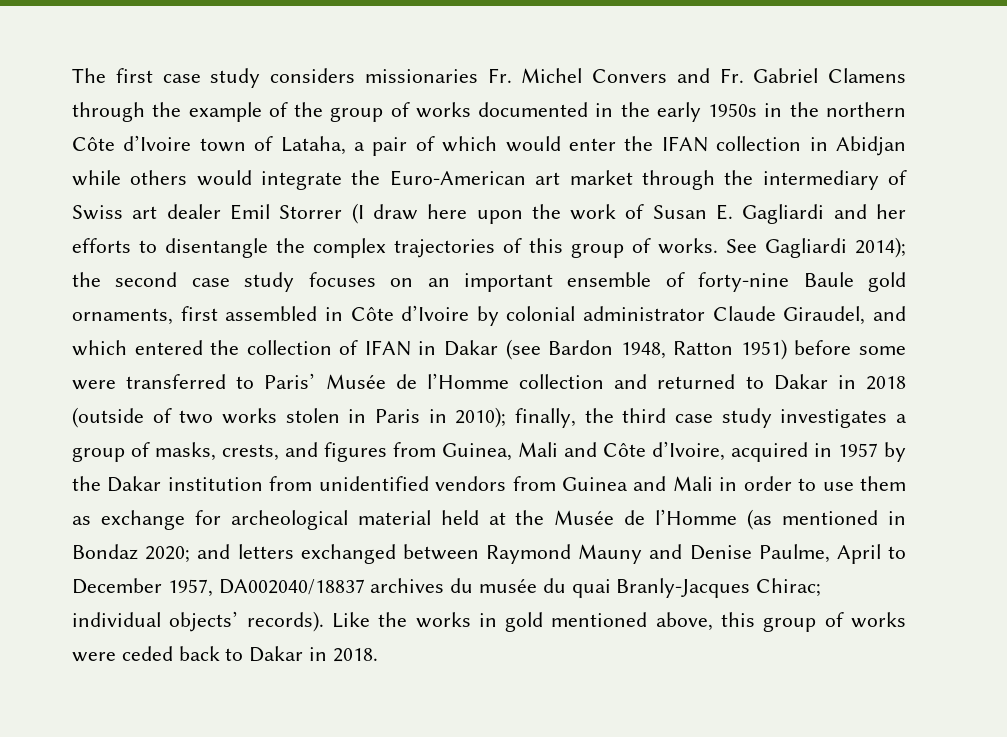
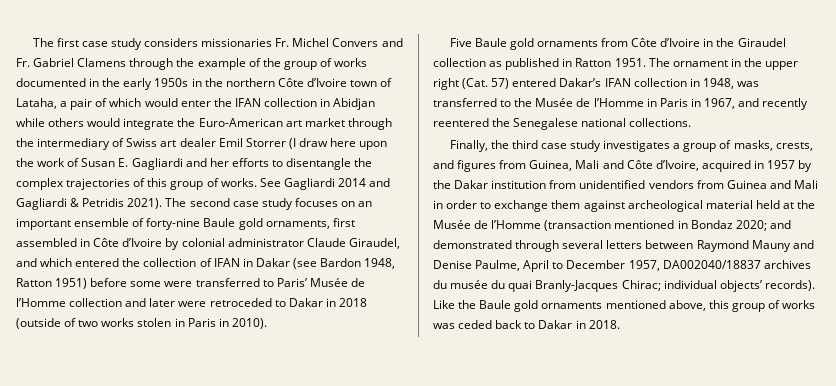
- See Gagliardi 2014); the second case study focuses on an important ensemble of forty-nine Baule gold ornaments, first assembled in Côte d’Ivoire by colonial administrator Claude Giraudel, and which entered the collection of IFAN in Dakar (see Bardon 1948, Ratton 1951) before some were transferred to Paris’ Musée de l’Homme collection and returned to Dakar in 2018 (outside of two works stolen in Paris in 2010); finally, the third case study investigates a group of masks, crests, and figures from Guinea, Mali and Côte d’Ivoire, acquired in 1957 by the Dakar institution from unidentified vendors from Guinea and Mali in order to use them as exchange for archeological material held at the Musée de l’Homme (as mentioned in Bondaz 2020;
+ See Gagliardi 2014 and Gagliardi & Petridis 2021). The second case study focuses on an important ensemble of forty-nine Baule gold ornaments, first assembled in Côte d’Ivoire by colonial administrator Claude Giraudel, and which entered the collection of IFAN in Dakar (see Bardon 1948, Ratton 1951) before some were transferred to Paris’ Musée de l’Homme collection and later were retroceded to Dakar in 2018 (outside of two works stolen in Paris in 2010).
+ Five Baule gold ornaments from Côte d’Ivoire in the Giraudel collection as published in Ratton 1951. The ornament in the upper right (Cat. 57) entered Dakar’s IFAN collection in 1948, was transferred to the Musée de l’Homme in Paris in 1967, and recently reentered the Senegalese national collections.
+ Finally, the third case study investigates a group of masks, crests, and figures from Guinea, Mali and Côte d’Ivoire, acquired in 1957 by the Dakar institution from unidentified vendors from Guinea and Mali in order to exchange them against archeological material held at the Musée de l’Homme (transaction mentioned in Bondaz 2020;
- and letters exchanged between Raymond Mauny and Denise Paulme, April to December 1957, DA002040/18837 archives du musée du quai Branly-Jacques Chirac;
+ and demonstrated through several letters between Raymond Mauny and Denise Paulme, April to December 1957, DA002040/18837 archives du musée du quai Branly-Jacques Chirac;
- Like the works in gold mentioned above, this group of works were ceded back to Dakar in 2018.
+ Like the Baule gold ornaments mentioned above, this group of works was ceded back to Dakar in 2018.

